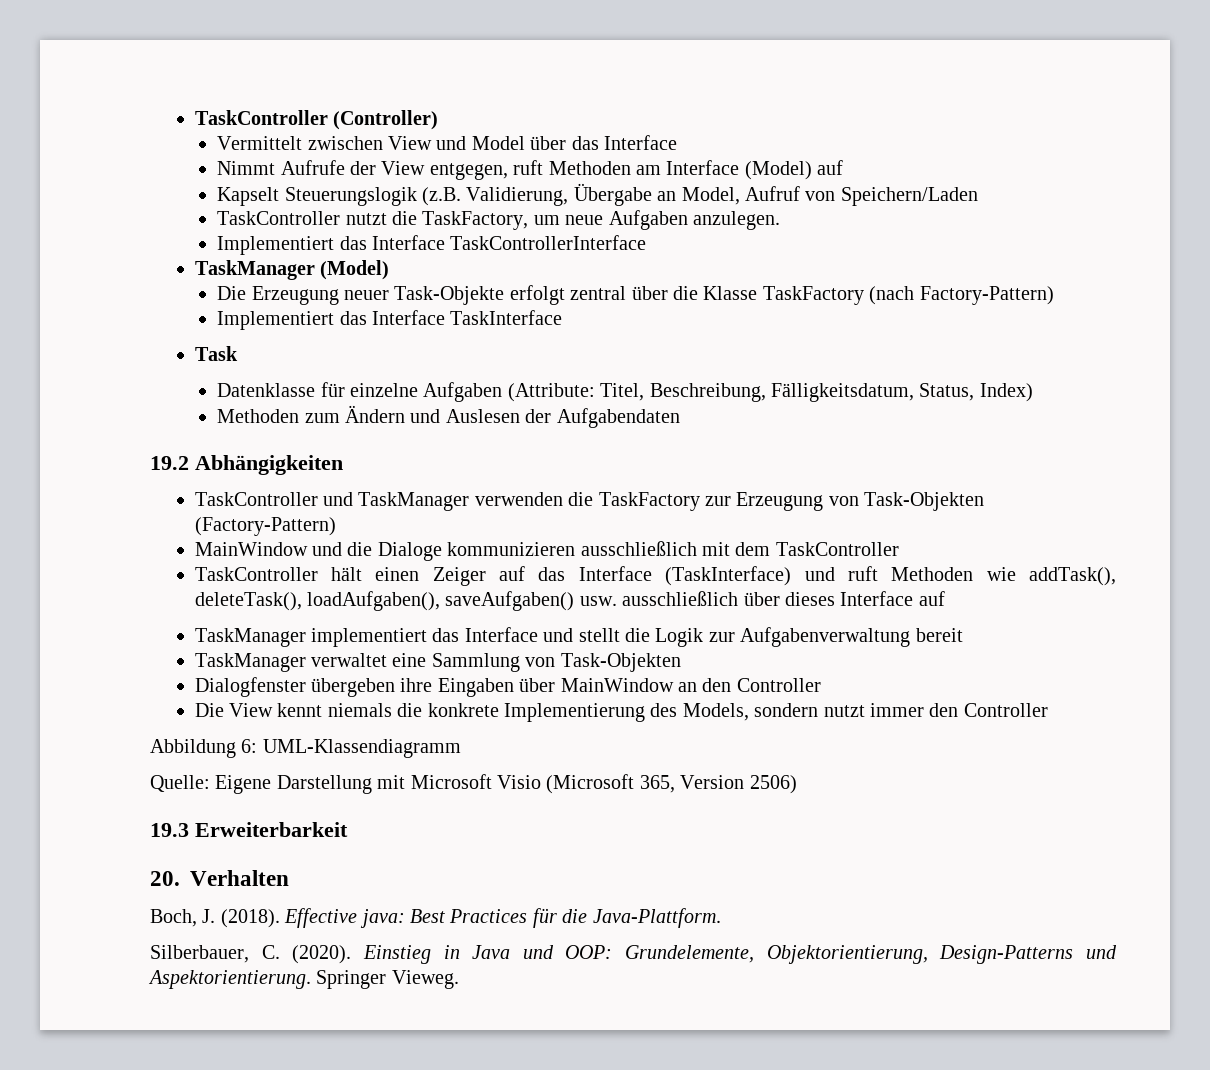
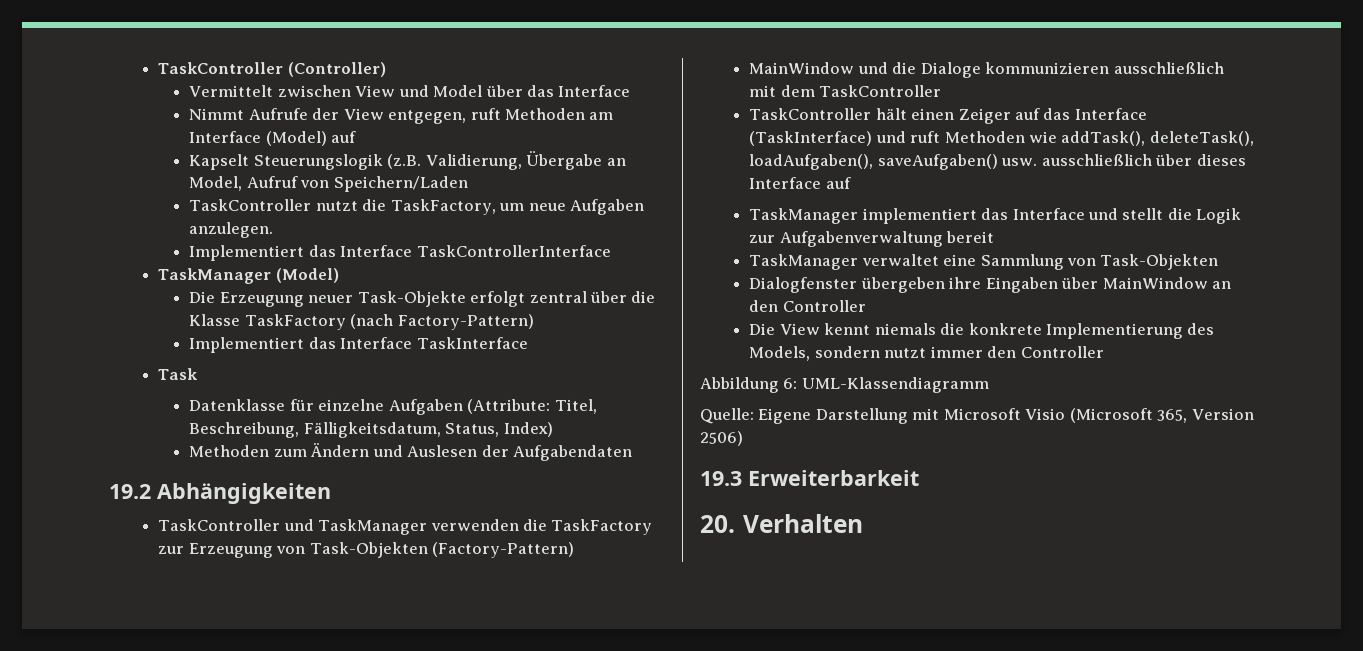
- Boch, J. (2018). Effective java: Best Practices für die Java-Plattform.
- Silberbauer, C. (2020). Einstieg in Java und OOP: Grundelemente, Objektorientierung, Design-Patterns und Aspektorientierung. Springer Vieweg.

